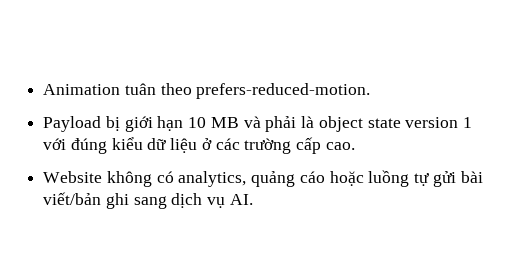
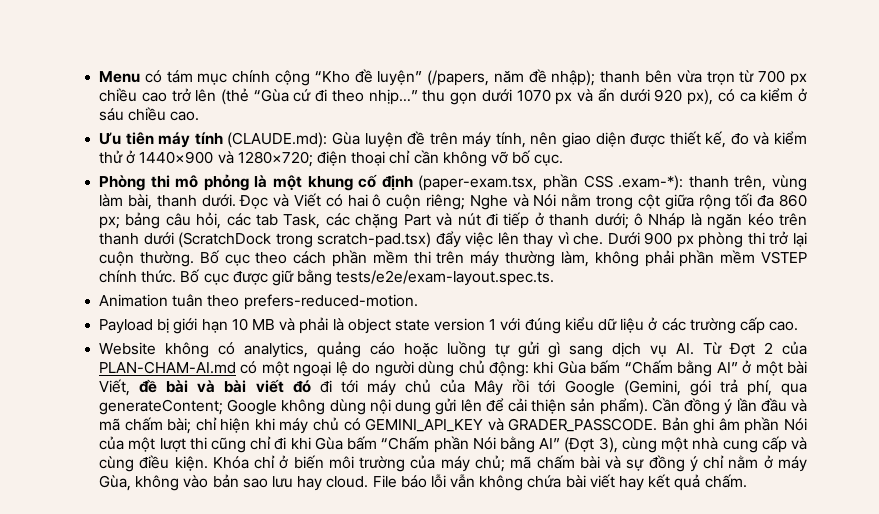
+ Menu có tám mục chính cộng “Kho đề luyện” (/papers, năm đề nhập); thanh bên vừa trọn từ 700 px chiều cao trở lên (thẻ “Gùa cứ đi theo nhịp…” thu gọn dưới 1070 px và ẩn dưới 920 px), có ca kiểm ở sáu chiều cao.
+ Ưu tiên máy tính (CLAUDE.md): Gùa luyện đề trên máy tính, nên giao diện được thiết kế, đo và kiểm thử ở 1440×900 và 1280×720; điện thoại chỉ cần không vỡ bố cục.
+ Phòng thi mô phỏng là một khung cố định (paper-exam.tsx, phần CSS .exam-*): thanh trên, vùng làm bài, thanh dưới. Đọc và Viết có hai ô cuộn riêng; Nghe và Nói nằm trong cột giữa rộng tối đa 860 px; bảng câu hỏi, các tab Task, các chặng Part và nút đi tiếp ở thanh dưới; ô Nháp là ngăn kéo trên thanh dưới (ScratchDock trong scratch-pad.tsx) đẩy việc lên thay vì che. Dưới 900 px phòng thi trở lại cuộn thường. Bố cục theo cách phần mềm thi trên máy thường làm, không phải phần mềm VSTEP chính thức. Bố cục được giữ bằng tests/e2e/exam-layout.spec.ts.
- Website không có analytics, quảng cáo hoặc luồng tự gửi bài viết/bản ghi sang dịch vụ AI.
+ Website không có analytics, quảng cáo hoặc luồng tự gửi gì sang dịch vụ AI. Từ Đợt 2 của PLAN-CHAM-AI.md có một ngoại lệ do người dùng chủ động: khi Gùa bấm “Chấm bằng AI” ở một bài Viết, đề bài và bài viết đó đi tới máy chủ của Mây rồi tới Google (Gemini, gói trả phí, qua generateContent; Google không dùng nội dung gửi lên để cải thiện sản phẩm). Cần đồng ý lần đầu và mã chấm bài; chỉ hiện khi máy chủ có GEMINI_API_KEY và GRADER_PASSCODE. Bản ghi âm phần Nói của một lượt thi cũng chỉ đi khi Gùa bấm “Chấm phần Nói bằng AI” (Đợt 3), cùng một nhà cung cấp và cùng điều kiện. Khóa chỉ ở biến môi trường của máy chủ; mã chấm bài và sự đồng ý chỉ nằm ở máy Gùa, không vào bản sao lưu hay cloud. File báo lỗi vẫn không chứa bài viết hay kết quả chấm.

